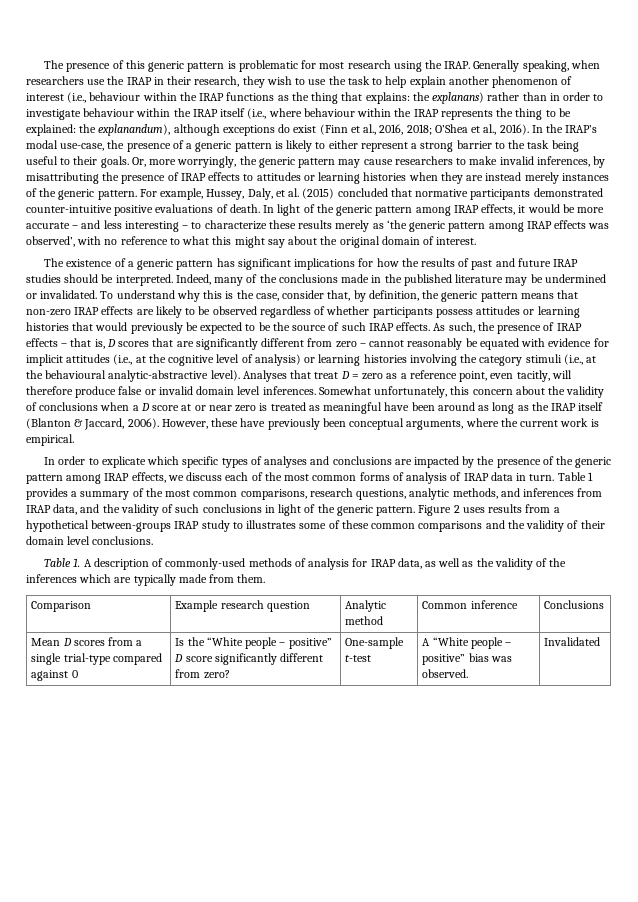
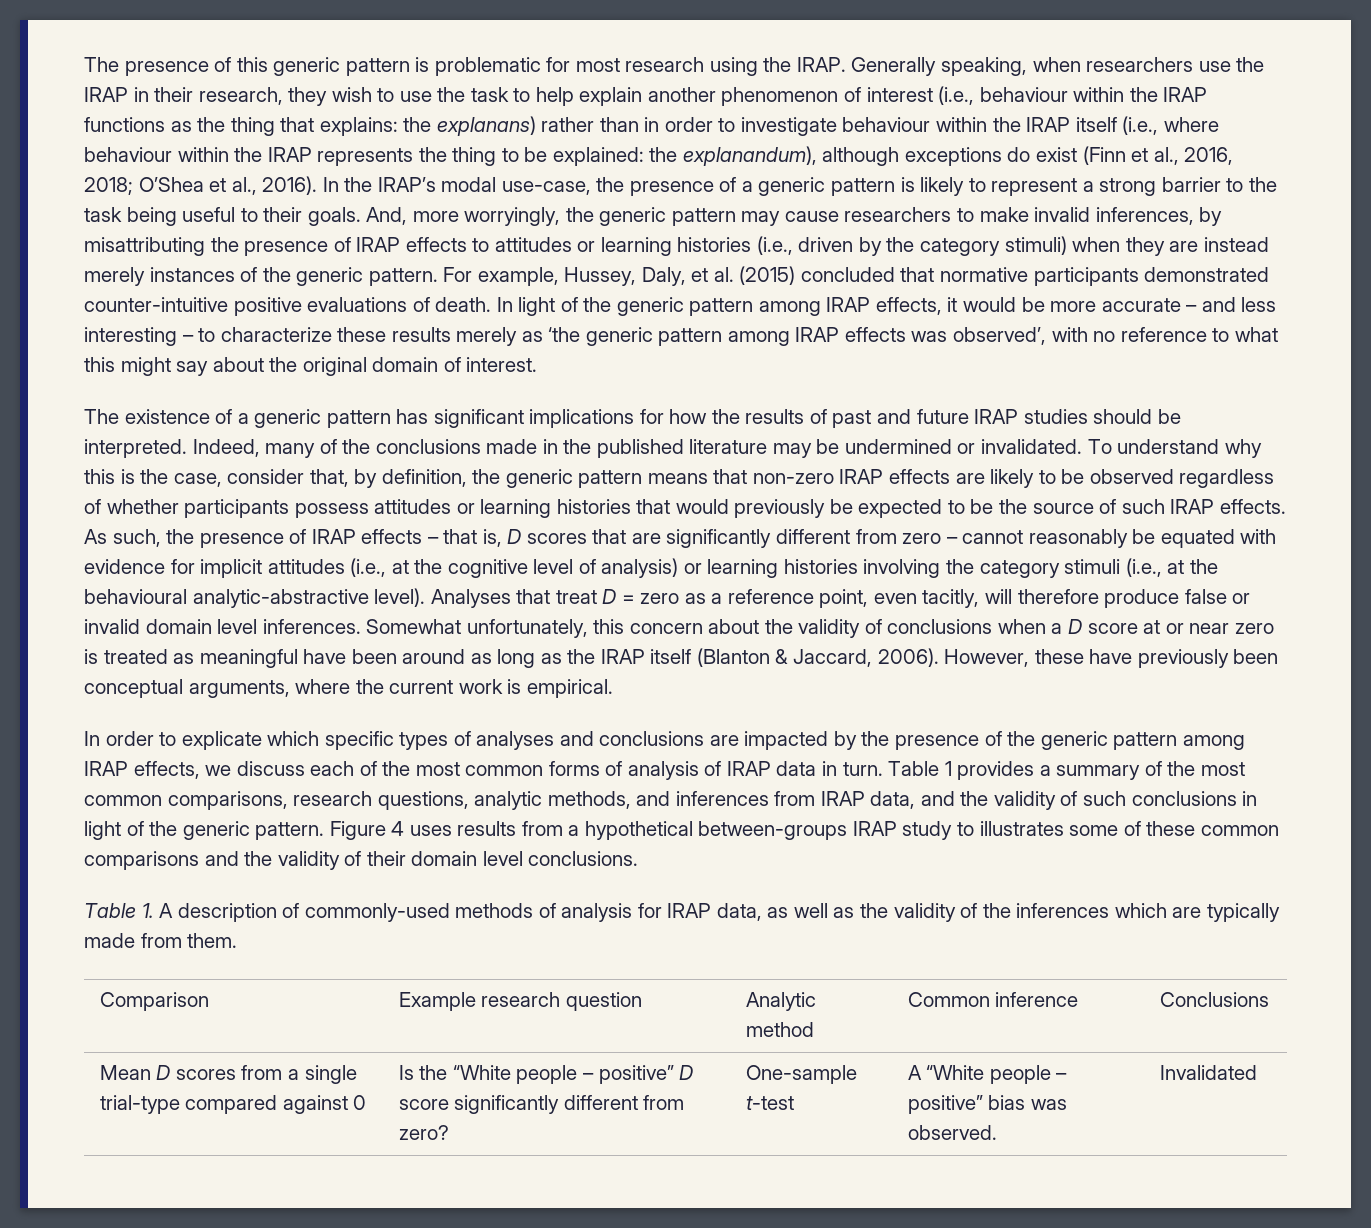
- In the IRAP’s modal use-case, the presence of a generic pattern is likely to either represent a strong barrier to the task being useful to their goals.
+ In the IRAP’s modal use-case, the presence of a generic pattern is likely to represent a strong barrier to the task being useful to their goals.
- Or, more worryingly, the generic pattern may cause researchers to make invalid inferences, by misattributing the presence of IRAP effects to attitudes or learning histories when they are instead merely instances of the generic pattern.
+ And, more worryingly, the generic pattern may cause researchers to make invalid inferences, by misattributing the presence of IRAP effects to attitudes or learning histories (i.e., driven by the category stimuli) when they are instead merely instances of the generic pattern.
- Figure 2 uses results from a hypothetical between-groups IRAP study to illustrates some of these common comparisons and the validity of their domain level conclusions.
+ Figure 4 uses results from a hypothetical between-groups IRAP study to illustrates some of these common comparisons and the validity of their domain level conclusions.

